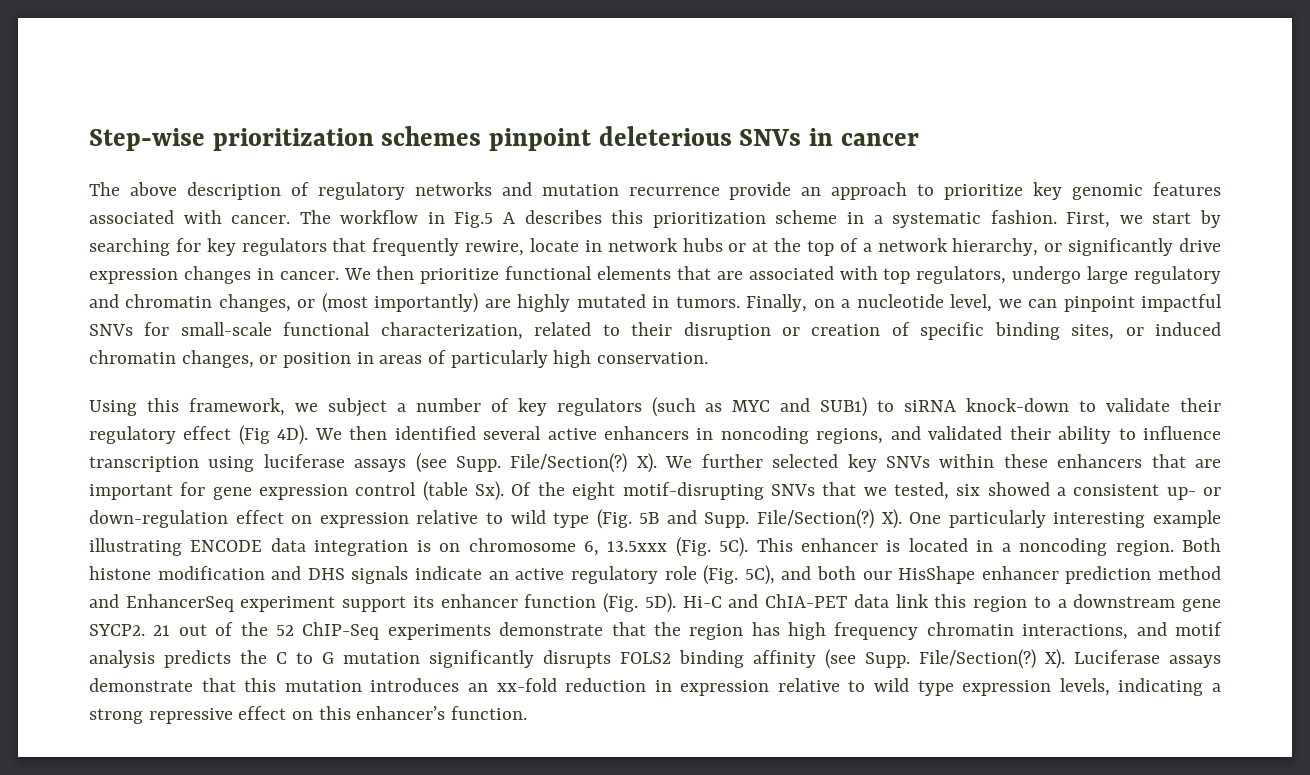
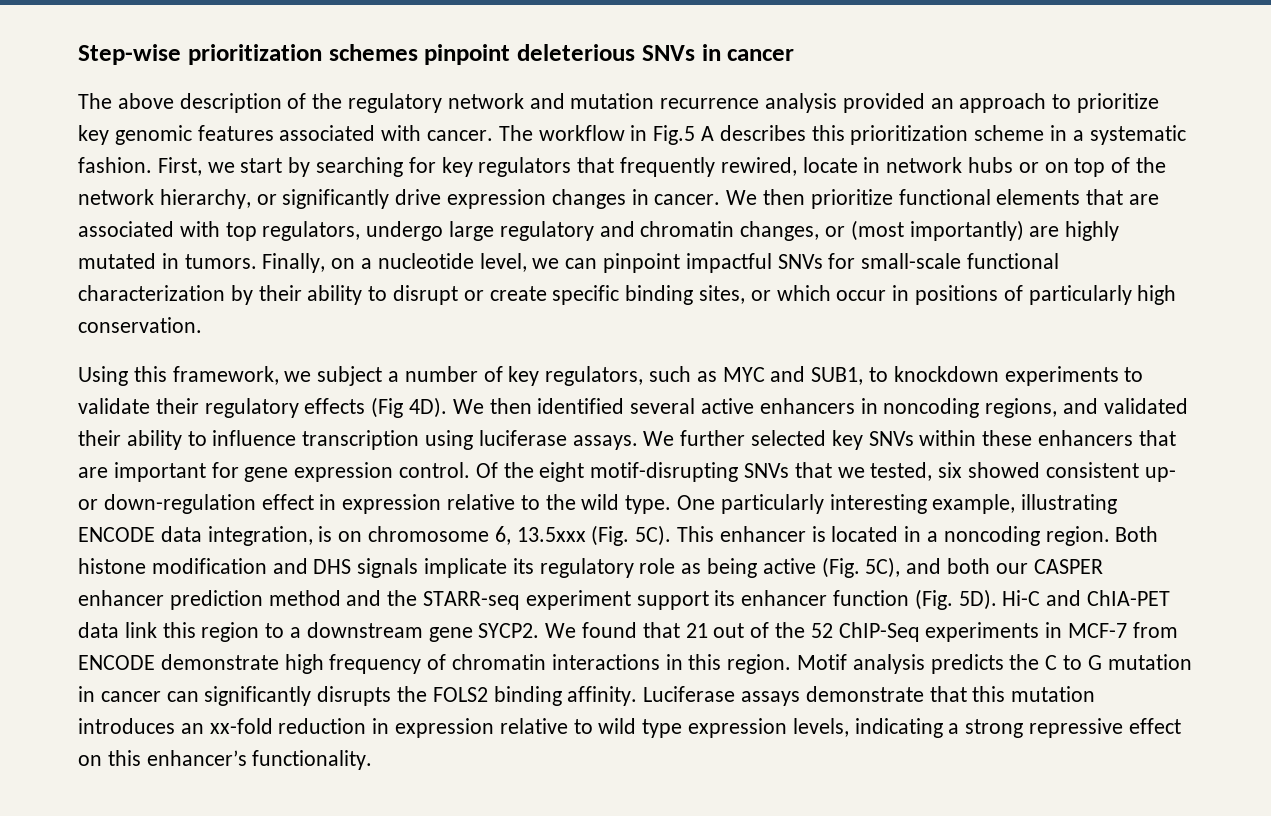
- The above description of regulatory networks and mutation recurrence provide an approach to prioritize key genomic features associated with cancer.
+ The above description of the regulatory network and mutation recurrence analysis provided an approach to prioritize key genomic features associated with cancer.
- First, we start by searching for key regulators that frequently rewire, locate in network hubs or at the top of a network hierarchy, or significantly drive expression changes in cancer.
+ First, we start by searching for key regulators that frequently rewired, locate in network hubs or on top of the network hierarchy, or significantly drive expression changes in cancer.
- Finally, on a nucleotide level, we can pinpoint impactful SNVs for small-scale functional characterization, related to their disruption or creation of specific binding sites, or induced chromatin changes, or position in areas of particularly high conservation.
+ Finally, on a nucleotide level, we can pinpoint impactful SNVs for small-scale functional characterization by their ability to disrupt or create specific binding sites, or which occur in positions of particularly high conservation.
- Using this framework, we subject a number of key regulators (such as MYC and SUB1) to siRNA knock-down to validate their regulatory effect (Fig 4D).
+ Using this framework, we subject a number of key regulators, such as MYC and SUB1, to knockdown experiments to validate their regulatory effects (Fig 4D).
- We then identified several active enhancers in noncoding regions, and validated their ability to influence transcription using luciferase assays (see Supp. File/Section(?) X). We further selected key SNVs within these enhancers that are important for gene expression control (table Sx). Of the eight motif-disrupting SNVs that we tested, six showed a consistent up- or down-regulation effect on expression relative to wild type (Fig. 5B and Supp. File/Section(?) X). One particularly interesting example illustrating ENCODE data integration is on chromosome 6, 13.5xxx (Fig. 5C).
+ We then identified several active enhancers in noncoding regions, and validated their ability to influence transcription using luciferase assays. We further selected key SNVs within these enhancers that are important for gene expression control. Of the eight motif-disrupting SNVs that we tested, six showed consistent up- or down-regulation effect in expression relative to the wild type. One particularly interesting example, illustrating ENCODE data integration, is on chromosome 6, 13.5xxx (Fig. 5C).
- Both histone modification and DHS signals indicate an active regulatory role (Fig. 5C), and both our HisShape enhancer prediction method and EnhancerSeq experiment support its enhancer function (Fig. 5D).
+ Both histone modification and DHS signals implicate its regulatory role as being active (Fig. 5C), and both our CASPER enhancer prediction method and the STARR-seq experiment support its enhancer function (Fig. 5D).
- 21 out of the 52 ChIP-Seq experiments demonstrate that the region has high frequency chromatin interactions, and motif analysis predicts the C to G mutation significantly disrupts FOLS2 binding affinity (see Supp. File/Section(?) X). Luciferase assays demonstrate that this mutation introduces an xx-fold reduction in expression relative to wild type expression levels, indicating a strong repressive effect on this enhancer’s function.
+ We found that 21 out of the 52 ChIP-Seq experiments in MCF-7 from ENCODE demonstrate high frequency of chromatin interactions in this region. Motif analysis predicts the C to G mutation in cancer can significantly disrupts the FOLS2 binding affinity. Luciferase assays demonstrate that this mutation introduces an xx-fold reduction in expression relative to wild type expression levels, indicating a strong repressive effect on this enhancer’s functionality.

